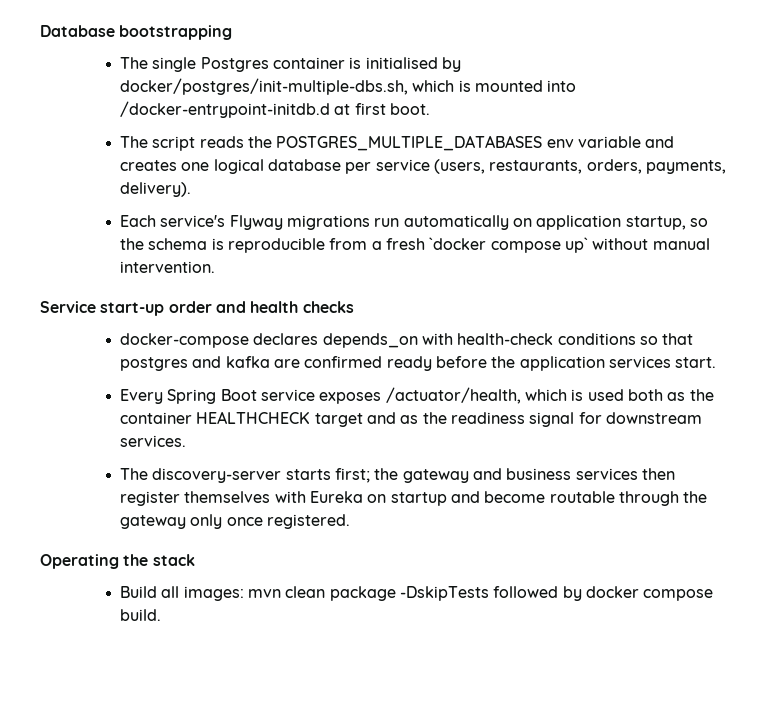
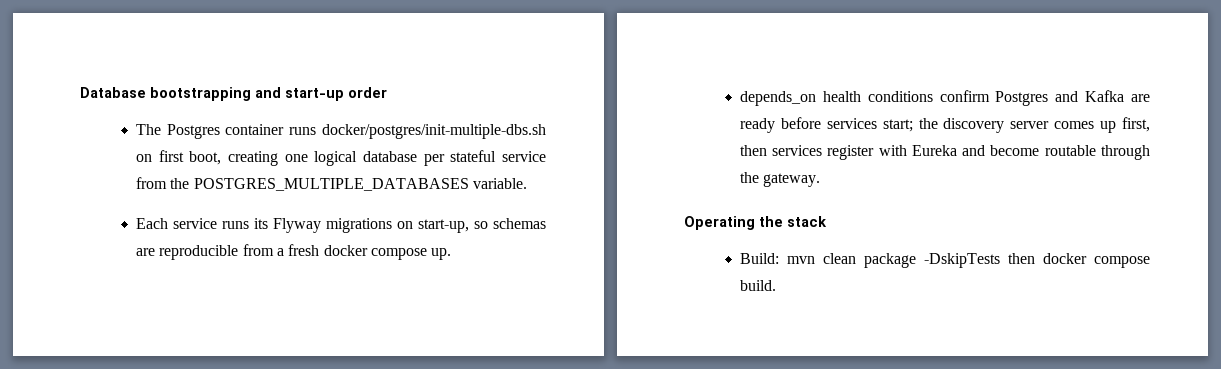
- Database bootstrapping
- The single Postgres container is initialised by docker/postgres/init-multiple-dbs.sh, which is mounted into /docker-entrypoint-initdb.d at first boot.
- The script reads the POSTGRES_MULTIPLE_DATABASES env variable and creates one logical database per service (users, restaurants, orders, payments, delivery).
- Each service's Flyway migrations run automatically on application startup, so the schema is reproducible from a fresh `docker compose up` without manual intervention.
- Service start-up order and health checks
- docker-compose declares depends_on with health-check conditions so that postgres and kafka are confirmed ready before the application services start.
- Every Spring Boot service exposes /actuator/health, which is used both as the container HEALTHCHECK target and as the readiness signal for downstream services.
- The discovery-server starts first; the gateway and business services then register themselves with Eureka on startup and become routable through the gateway only once registered.
+ Database bootstrapping and start-up order
+ The Postgres container runs docker/postgres/init-multiple-dbs.sh on first boot, creating one logical database per stateful service from the POSTGRES_MULTIPLE_DATABASES variable.
+ Each service runs its Flyway migrations on start-up, so schemas are reproducible from a fresh docker compose up.
+ depends_on health conditions confirm Postgres and Kafka are ready before services start; the discovery server comes up first, then services register with Eureka and become routable through the gateway.
- Build all images: mvn clean package -DskipTests followed by docker compose build.
+ Build: mvn clean package -DskipTests then docker compose build.

